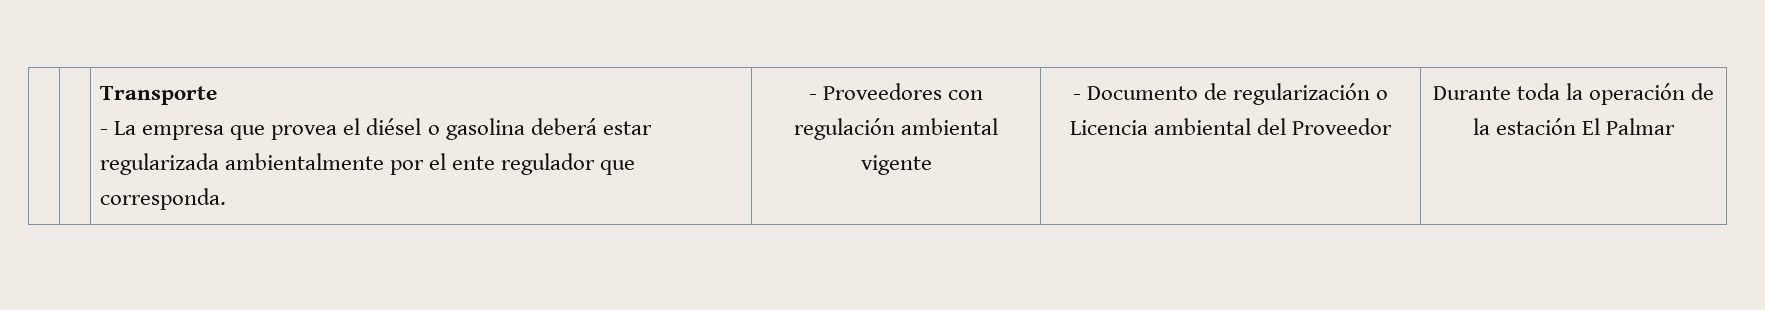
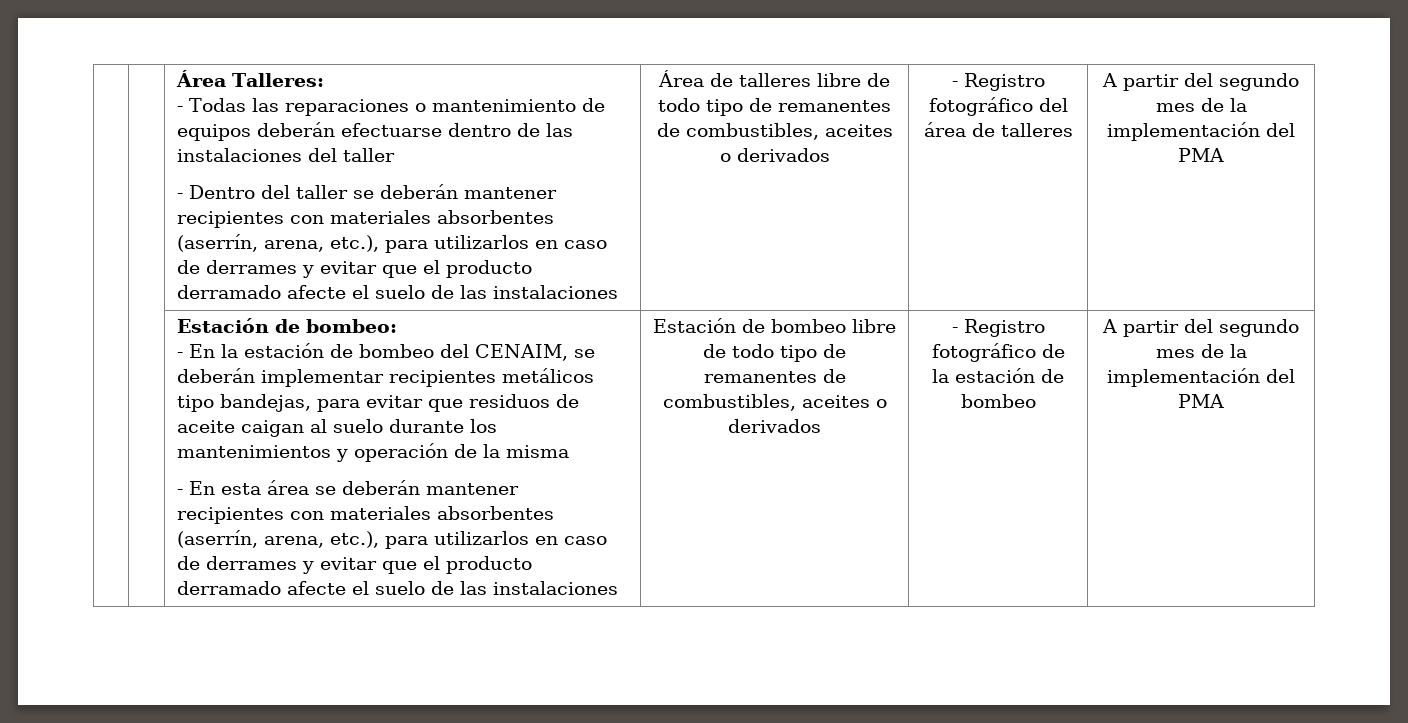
- Transporte
- - La empresa que provea el diésel o gasolina deberá estar regularizada ambientalmente por el ente regulador que corresponda. | - Proveedores con regulación ambiental vigente | - Documento de regularización o Licencia ambiental del Proveedor | Durante toda la operación de la estación El Palmar
+ Área Talleres:
+ - Todas las reparaciones o mantenimiento de equipos deberán efectuarse dentro de las instalaciones del taller
+ - Dentro del taller se deberán mantener recipientes con materiales absorbentes (aserrín, arena, etc.), para utilizarlos en caso de derrames y evitar que el producto derramado afecte el suelo de las instalaciones | Área de talleres libre de todo tipo de remanentes de combustibles, aceites o derivados | - Registro fotográfico del área de talleres | A partir del segundo mes de la implementación del PMA
+ | | Estación de bombeo:
+ - En la estación de bombeo del CENAIM, se deberán implementar recipientes metálicos tipo bandejas, para evitar que residuos de aceite caigan al suelo durante los mantenimientos y operación de la misma
+ - En esta área se deberán mantener recipientes con materiales absorbentes (aserrín, arena, etc.), para utilizarlos en caso de derrames y evitar que el producto derramado afecte el suelo de las instalaciones | Estación de bombeo libre de todo tipo de remanentes de combustibles, aceites o derivados | - Registro fotográfico de la estación de bombeo | A partir del segundo mes de la implementación del PMA

